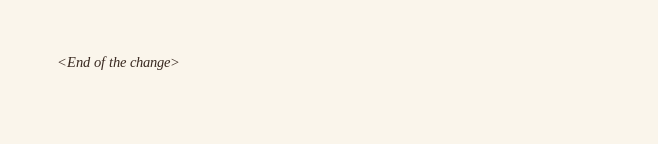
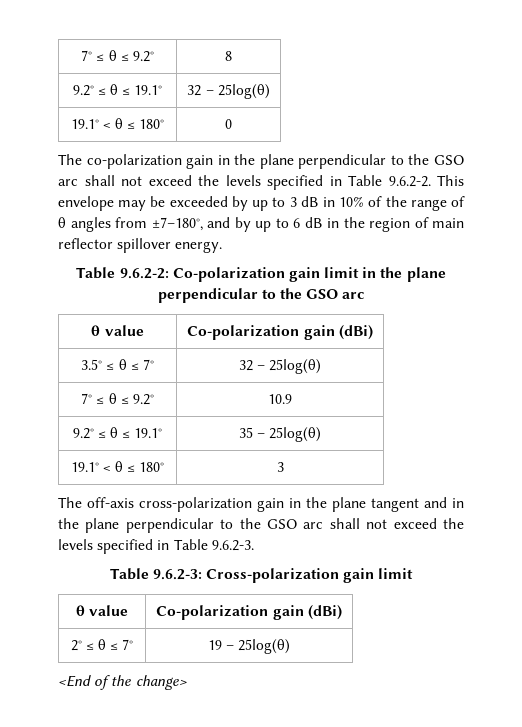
+ 7° ≤ θ ≤ 9.2° | 8
+ 9.2° ≤ θ ≤ 19.1° | 32 – 25log(θ)
+ 19.1° < θ ≤ 180° | 0
+ The co-polarization gain in the plane perpendicular to the GSO arc shall not exceed the levels specified in Table 9.6.2-2. This envelope may be exceeded by up to 3 dB in 10% of the range of θ angles from ±7–180°, and by up to 6 dB in the region of main reflector spillover energy.
+ Table 9.6.2-2: Co-polarization gain limit in the plane perpendicular to the GSO arc
+ θ value | Co-polarization gain (dBi)
+ 3.5° ≤ θ ≤ 7° | 32 – 25log(θ)
+ 7° ≤ θ ≤ 9.2° | 10.9
+ 9.2° ≤ θ ≤ 19.1° | 35 – 25log(θ)
+ 19.1° < θ ≤ 180° | 3
+ The off-axis cross-polarization gain in the plane tangent and in the plane perpendicular to the GSO arc shall not exceed the levels specified in Table 9.6.2-3.
+ Table 9.6.2-3: Cross-polarization gain limit
+ θ value | Co-polarization gain (dBi)
+ 2° ≤ θ ≤ 7° | 19 – 25log(θ)

